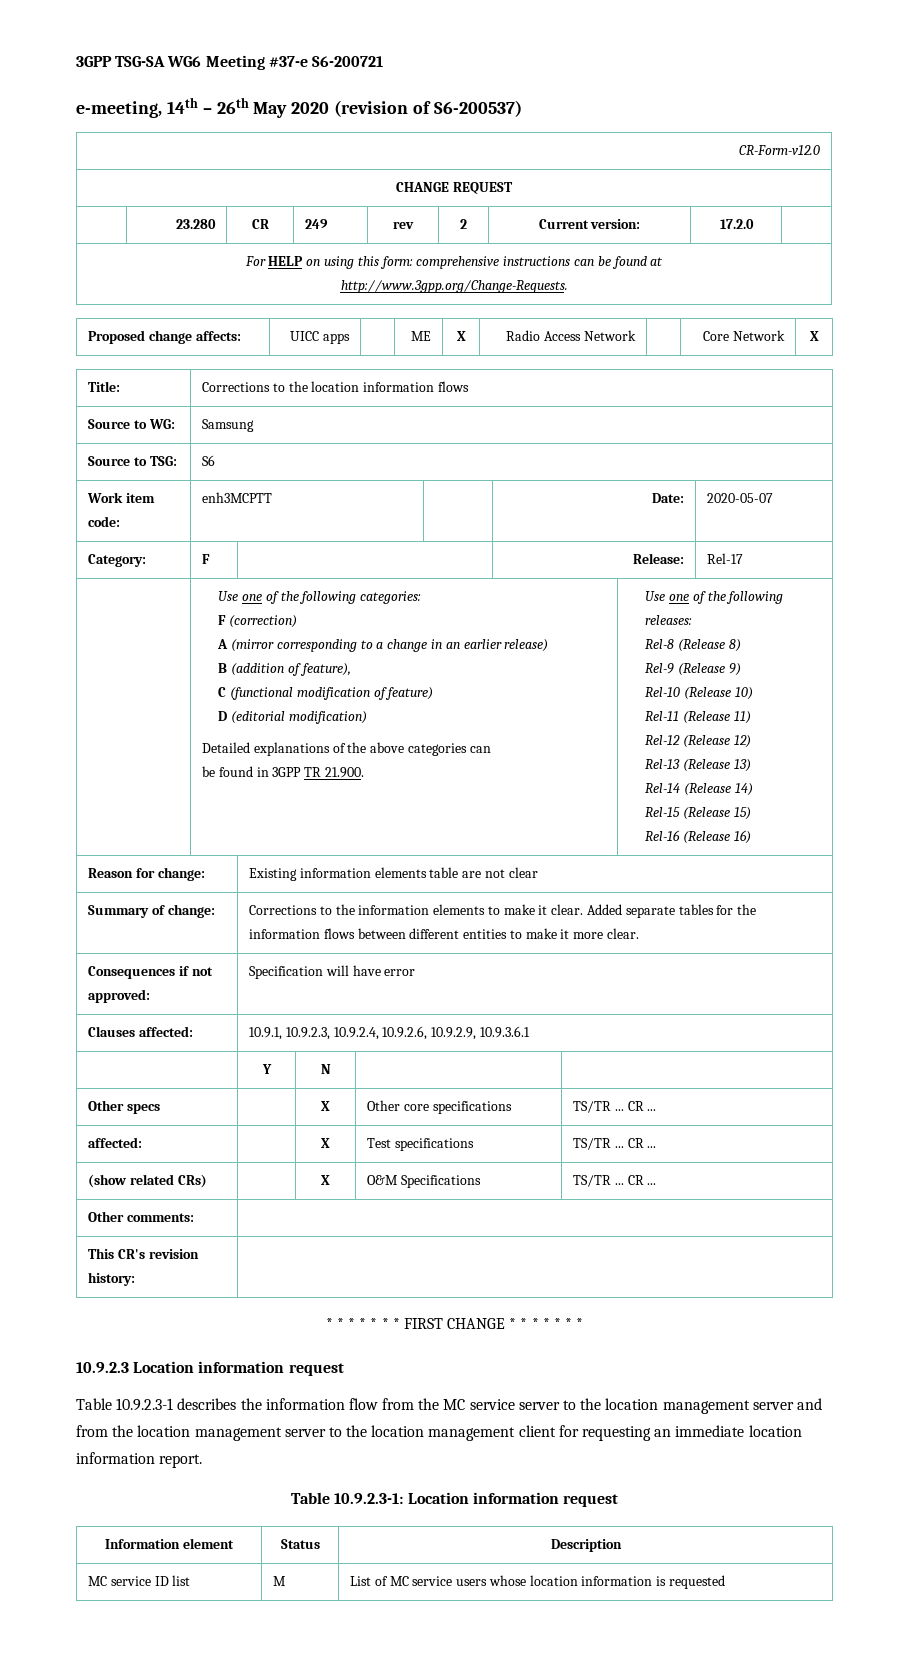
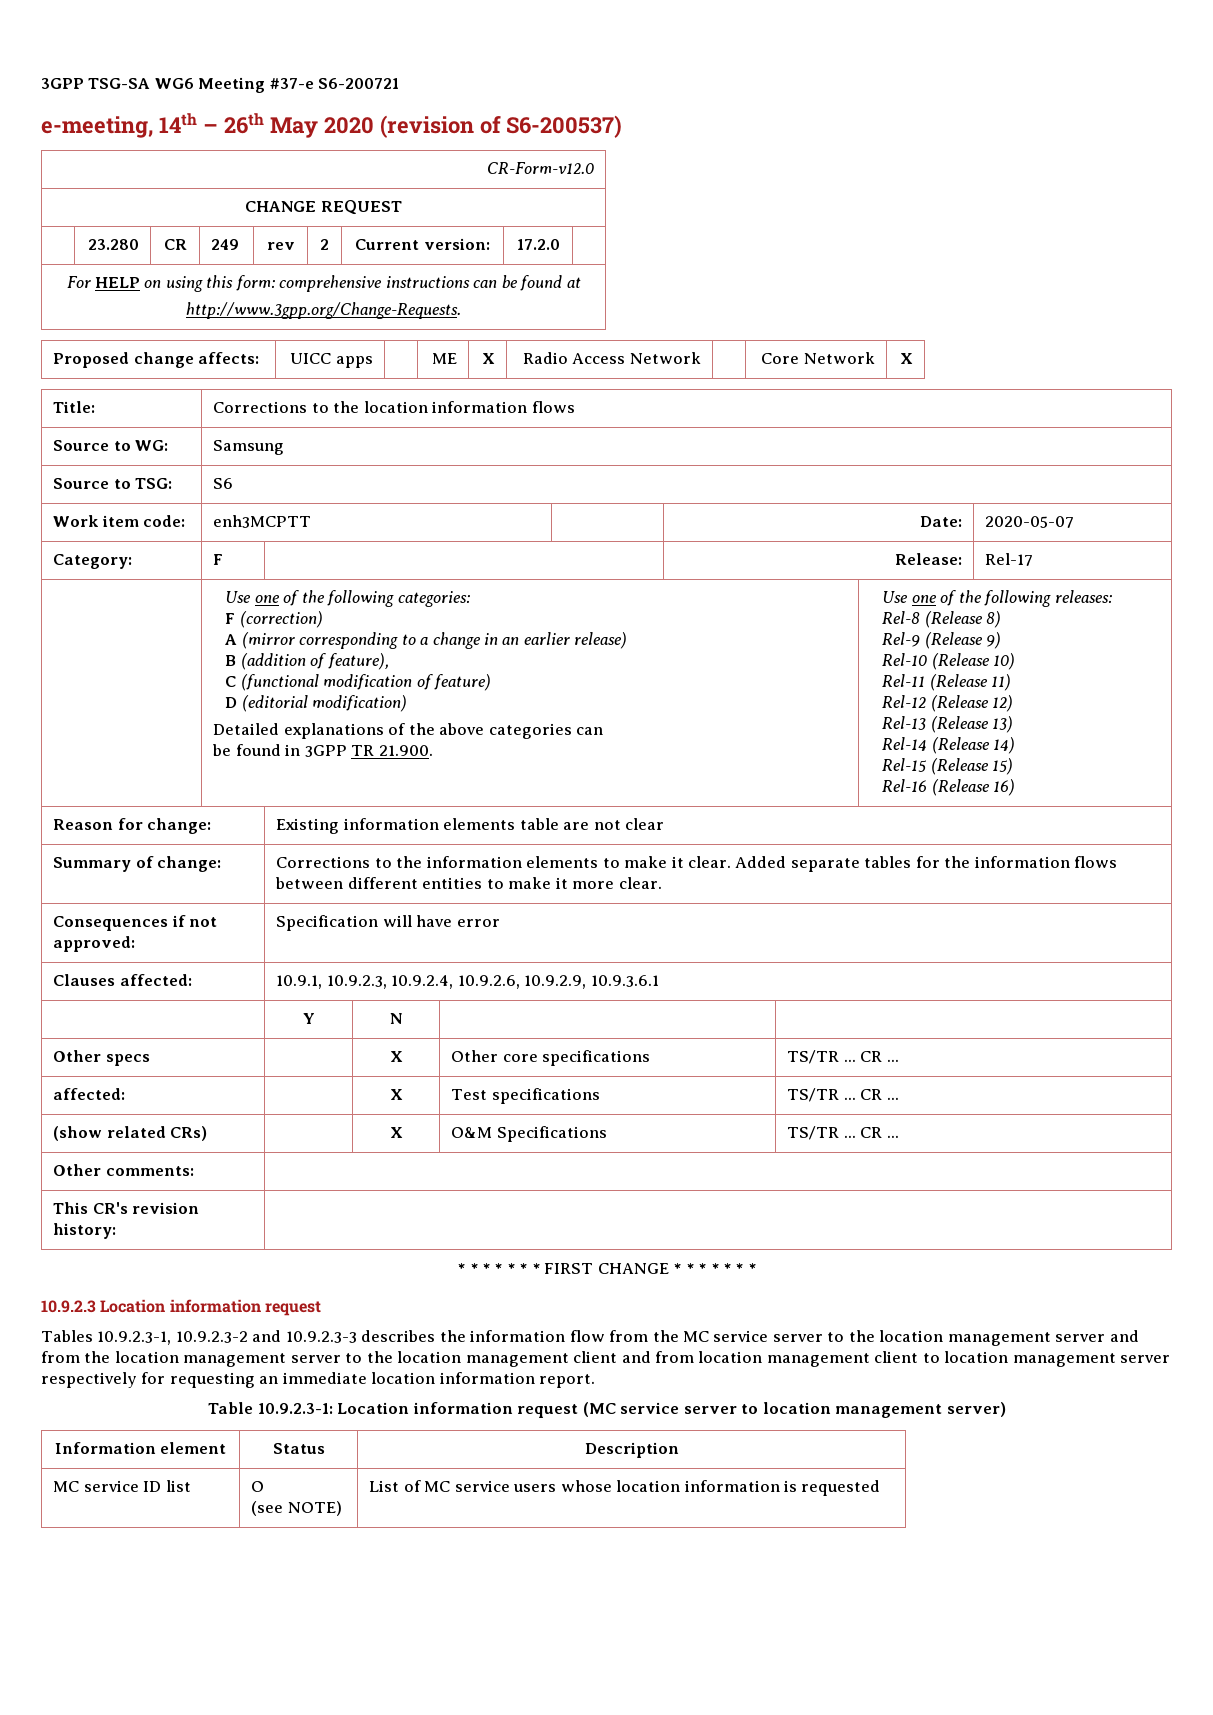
- Table 10.9.2.3-1 describes the information flow from the MC service server to the location management server and from the location management server to the location management client for requesting an immediate location information report.
+ Tables 10.9.2.3-1, 10.9.2.3-2 and 10.9.2.3-3 describes the information flow from the MC service server to the location management server and from the location management server to the location management client and from location management client to location management server respectively for requesting an immediate location information report.
- Table 10.9.2.3-1: Location information request
+ Table 10.9.2.3-1: Location information request (MC service server to location management server)
- MC service ID list | M | List of MC service users whose location information is requested
+ MC service ID list | O
+ (see NOTE) | List of MC service users whose location information is requested

